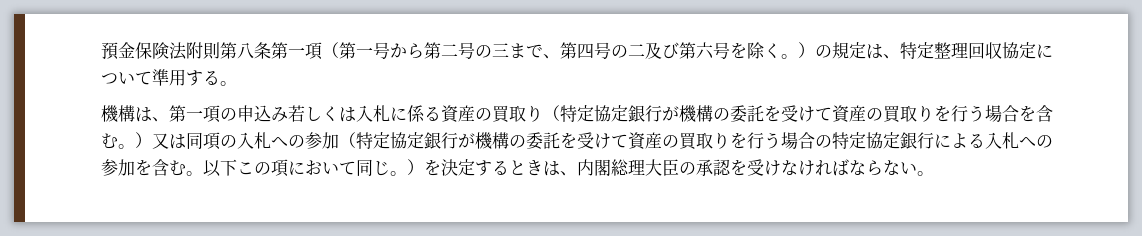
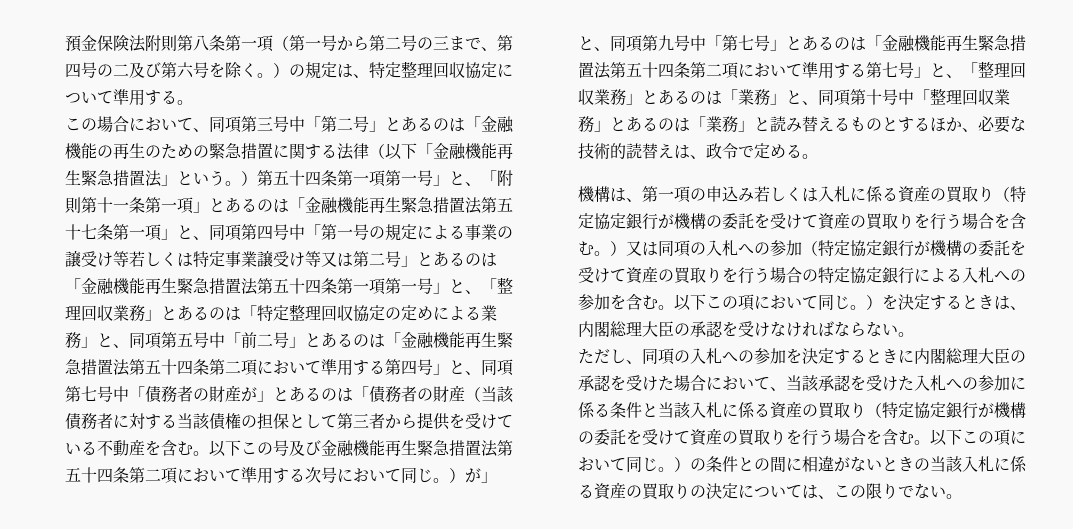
+ この場合において、同項第三号中「第二号」とあるのは「金融機能の再生のための緊急措置に関する法律（以下「金融機能再生緊急措置法」という。）第五十四条第一項第一号」と、「附則第十一条第一項」とあるのは「金融機能再生緊急措置法第五十七条第一項」と、同項第四号中「第一号の規定による事業の譲受け等若しくは特定事業譲受け等又は第二号」とあるのは「金融機能再生緊急措置法第五十四条第一項第一号」と、「整理回収業務」とあるのは「特定整理回収協定の定めによる業務」と、同項第五号中「前二号」とあるのは「金融機能再生緊急措置法第五十四条第二項において準用する第四号」と、同項第七号中「債務者の財産が」とあるのは「債務者の財産（当該債務者に対する当該債権の担保として第三者から提供を受けている不動産を含む。以下この号及び金融機能再生緊急措置法第五十四条第二項において準用する次号において同じ。）が」と、同項第九号中「第七号」とあるのは「金融機能再生緊急措置法第五十四条第二項において準用する第七号」と、「整理回収業務」とあるのは「業務」と、同項第十号中「整理回収業務」とあるのは「業務」と読み替えるものとするほか、必要な技術的読替えは、政令で定める。
+ ただし、同項の入札への参加を決定するときに内閣総理大臣の承認を受けた場合において、当該承認を受けた入札への参加に係る条件と当該入札に係る資産の買取り（特定協定銀行が機構の委託を受けて資産の買取りを行う場合を含む。以下この項において同じ。）の条件との間に相違がないときの当該入札に係る資産の買取りの決定については、この限りでない。

